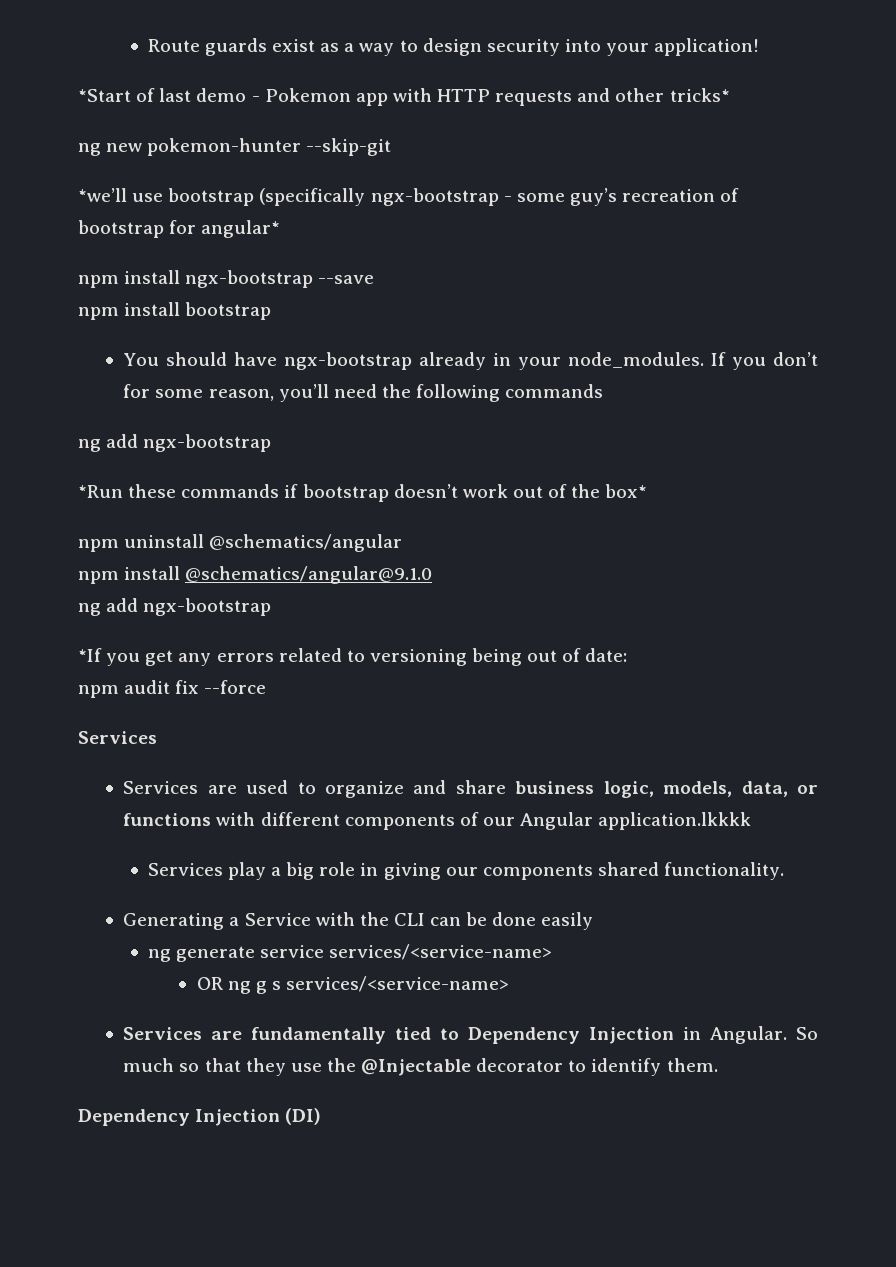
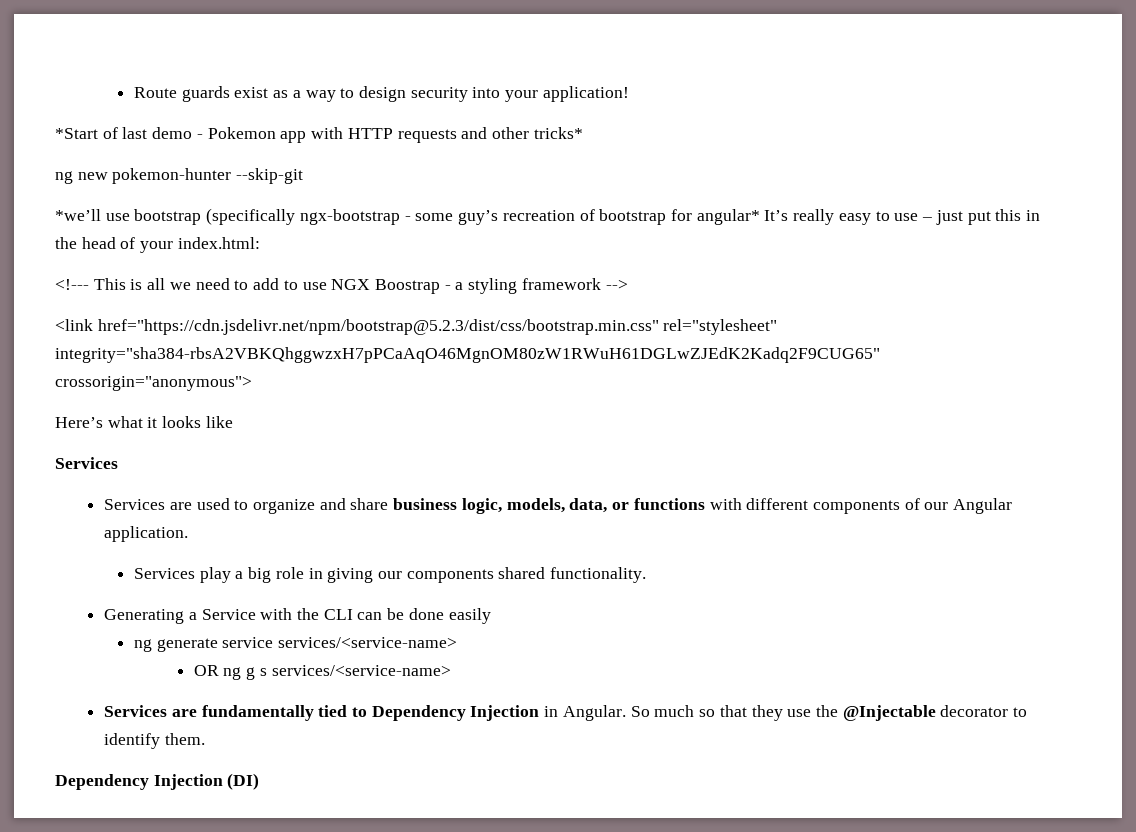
- *we’ll use bootstrap (specifically ngx-bootstrap - some guy’s recreation of bootstrap for angular*
- npm install ngx-bootstrap --save
- npm install bootstrap
- You should have ngx-bootstrap already in your node_modules. If you don’t for some reason, you’ll need the following commands
- ng add ngx-bootstrap
- *Run these commands if bootstrap doesn’t work out of the box*
- npm uninstall @schematics/angular
- npm install @schematics/angular@9.1.0
- ng add ngx-bootstrap
- *If you get any errors related to versioning being out of date:
- npm audit fix --force
+ *we’ll use bootstrap (specifically ngx-bootstrap - some guy’s recreation of bootstrap for angular* It’s really easy to use – just put this in the head of your index.html:
+ <!--- This is all we need to add to use NGX Boostrap - a styling framework -->
+ <link href="https://cdn.jsdelivr.net/npm/bootstrap@5.2.3/dist/css/bootstrap.min.css" rel="stylesheet" integrity="sha384-rbsA2VBKQhggwzxH7pPCaAqO46MgnOM80zW1RWuH61DGLwZJEdK2Kadq2F9CUG65" crossorigin="anonymous">
+ Here’s what it looks like
- Services are used to organize and share business logic, models, data, or functions with different components of our Angular application.lkkkk
+ Services are used to organize and share business logic, models, data, or functions with different components of our Angular application.

